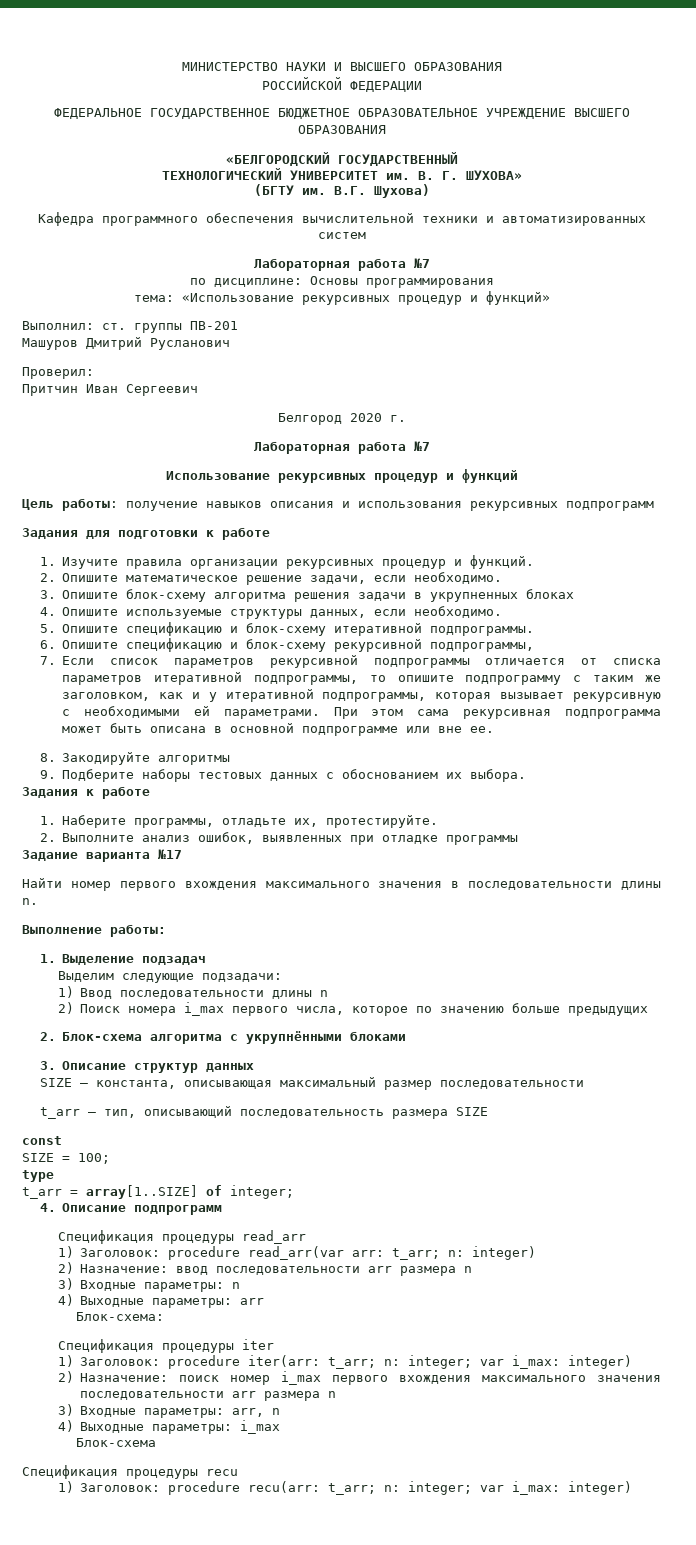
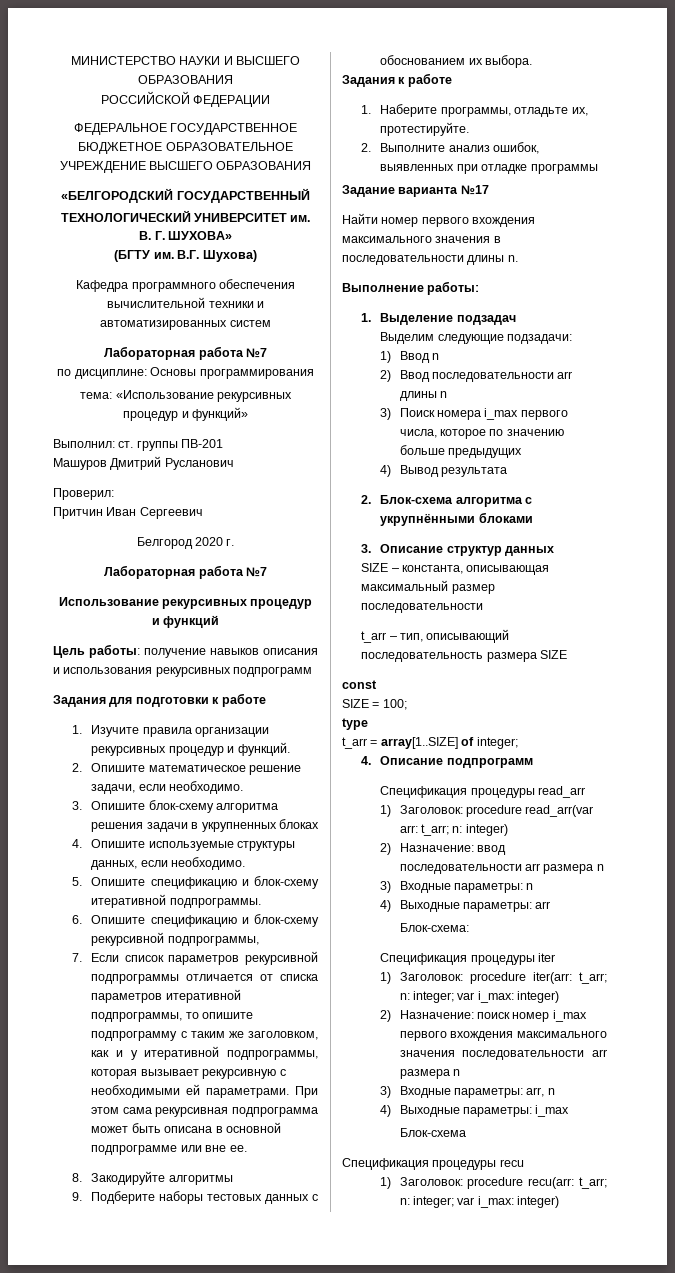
- 1) Ввод последовательности длины n
+ 1) Ввод n
+ 2) Ввод последовательности arr длины n
- 2) Поиск номера i_max первого числа, которое по значению больше предыдущих
+ 3) Поиск номера i_max первого числа, которое по значению больше предыдущих
+ 4) Вывод результата

